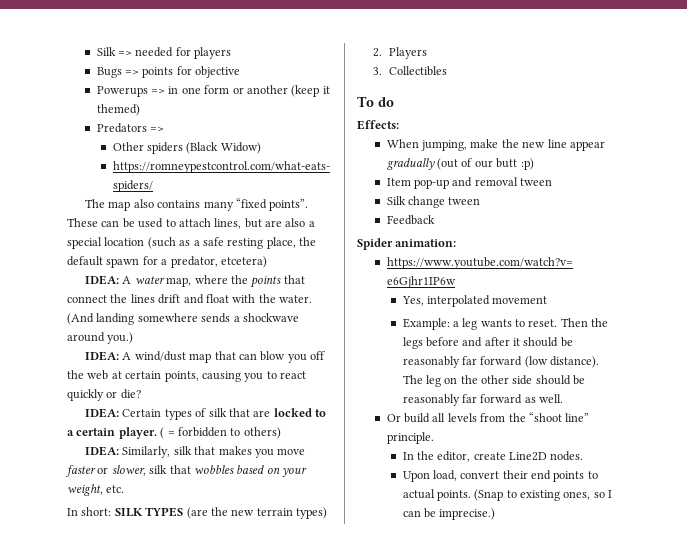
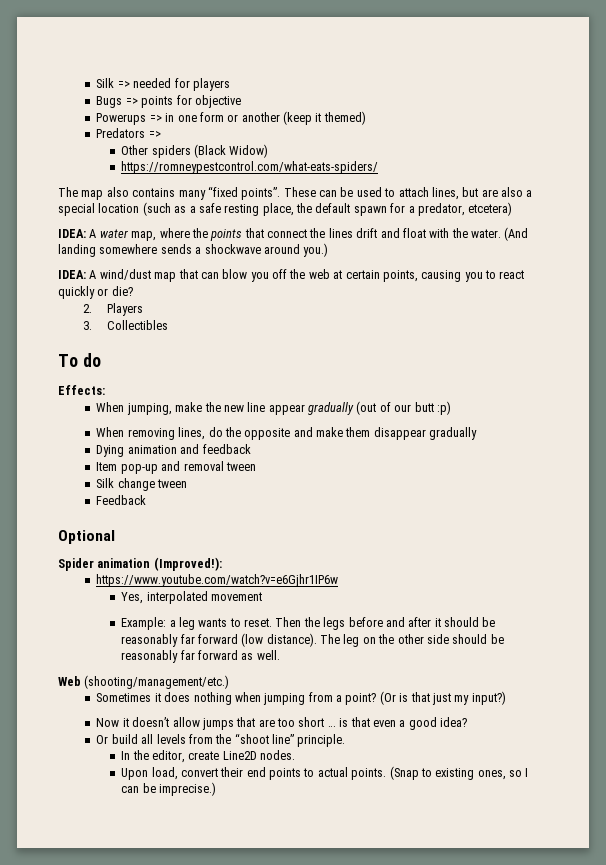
- IDEA: Certain types of silk that are locked to a certain player. ( = forbidden to others)
- IDEA: Similarly, silk that makes you move faster or slower, silk that wobbles based on your weight, etc.
- In short: SILK TYPES (are the new terrain types)
+ When removing lines, do the opposite and make them disappear gradually
+ Dying animation and feedback
+ Optional
- Spider animation:
+ Spider animation (Improved!):
+ Web (shooting/management/etc.)
+ Sometimes it does nothing when jumping from a point? (Or is that just my input?)
+ Now it doesn’t allow jumps that are too short … is that even a good idea?

